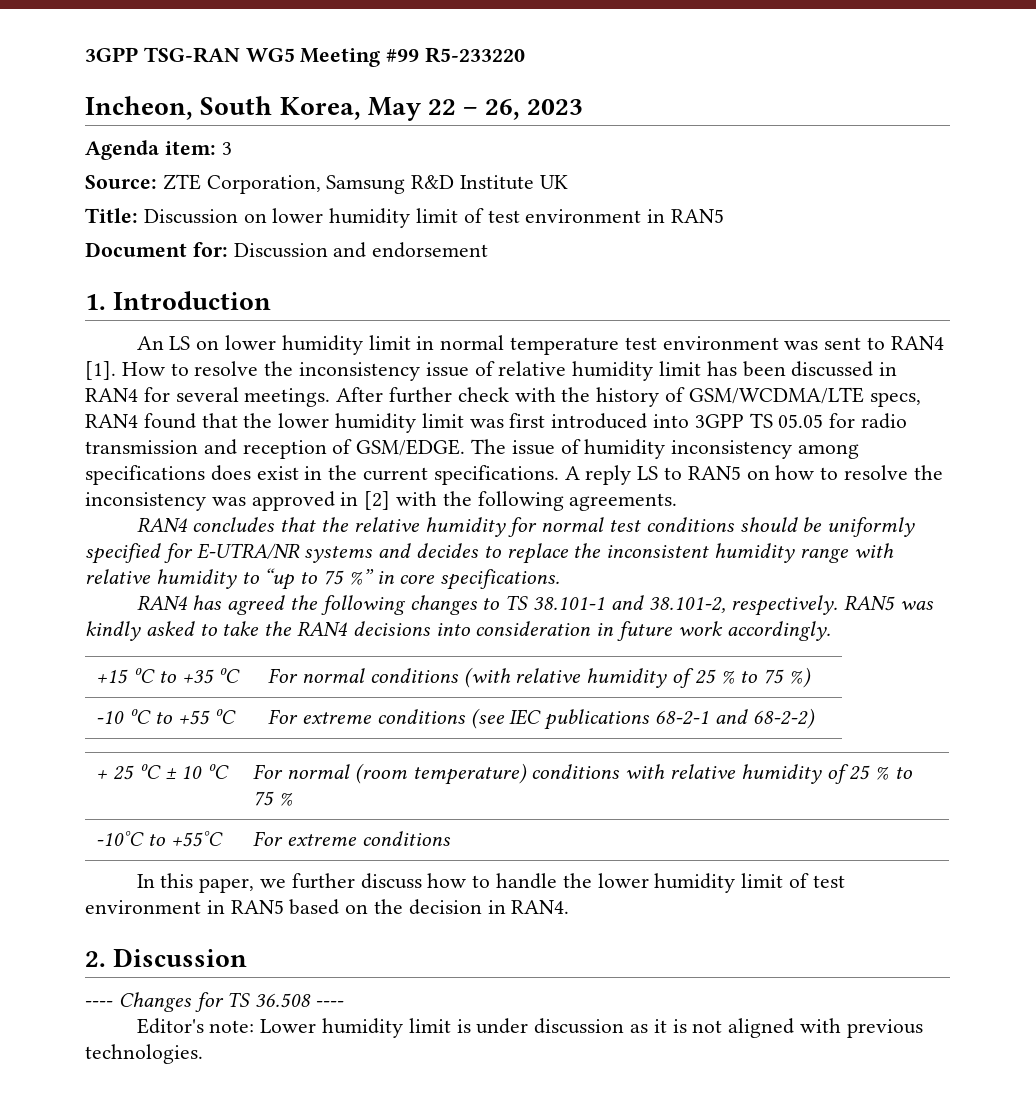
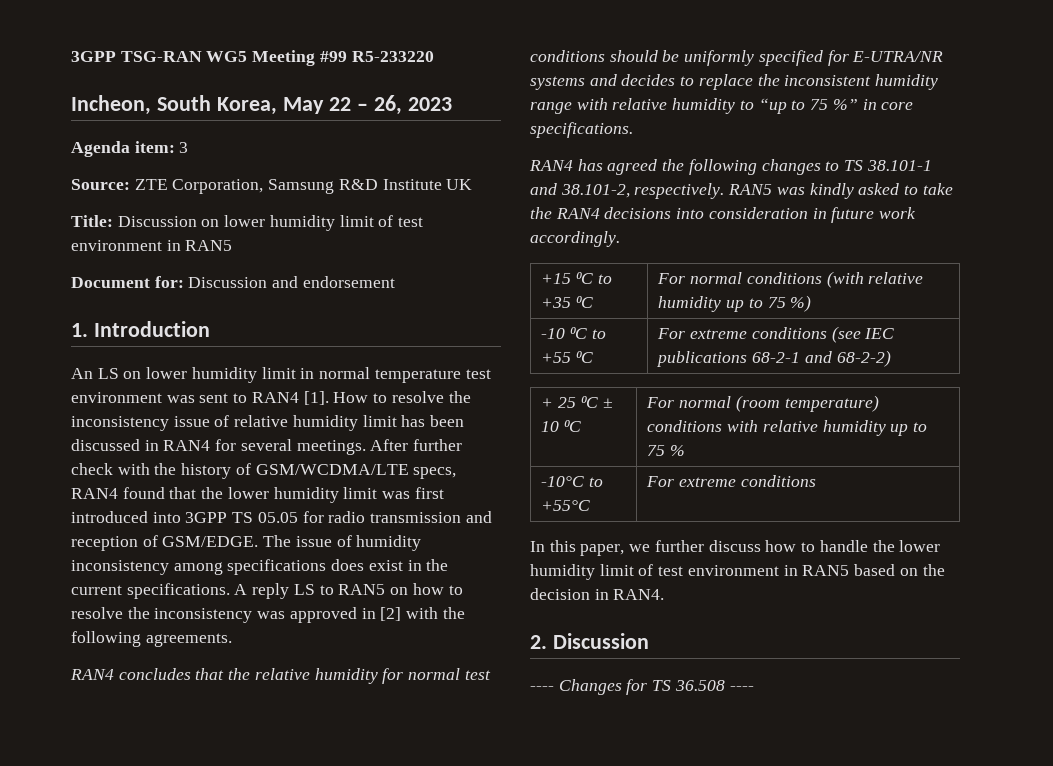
- +15 ⁰C to +35 ⁰C | For normal conditions (with relative humidity of 25 % to 75 %)
+ +15 ⁰C to +35 ⁰C | For normal conditions (with relative humidity up to 75 %)
- + 25 ⁰C ± 10 ⁰C | For normal (room temperature) conditions with relative humidity of 25 % to 75 %
+ + 25 ⁰C ± 10 ⁰C | For normal (room temperature) conditions with relative humidity up to 75 %
- Editor's note: Lower humidity limit is under discussion as it is not aligned with previous technologies.

